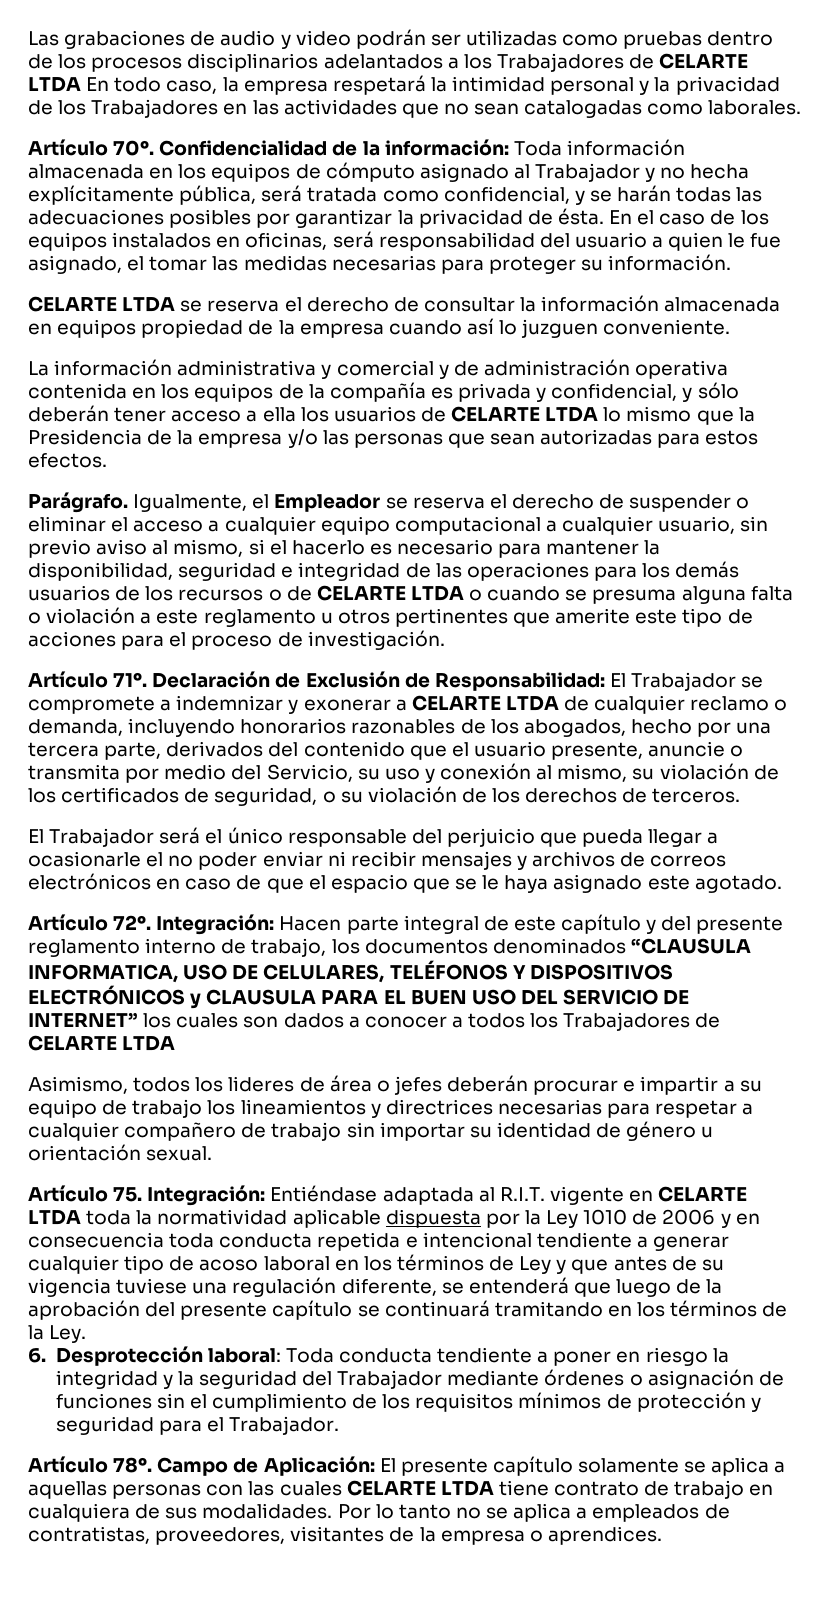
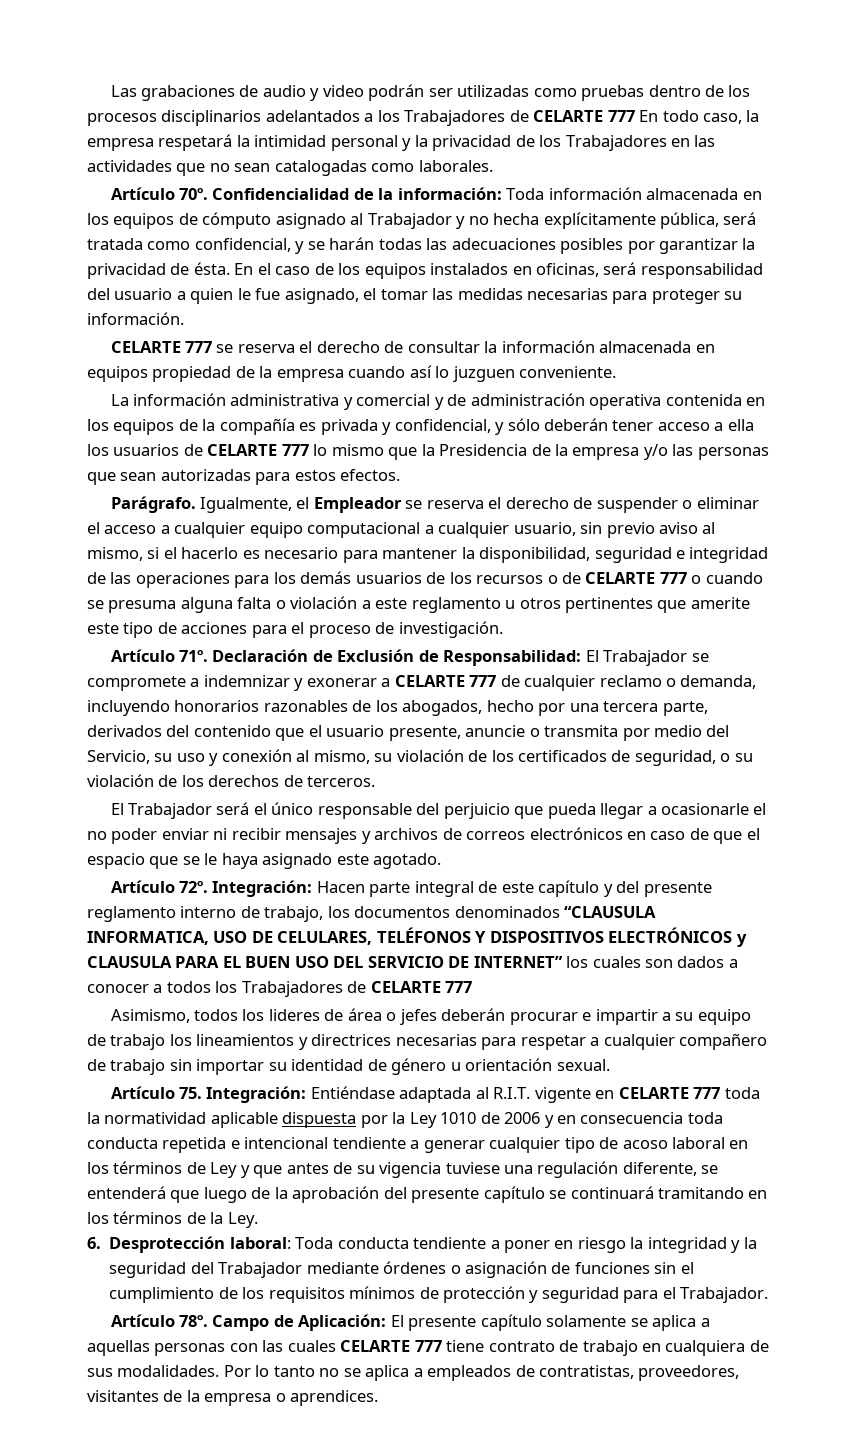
- Las grabaciones de audio y video podrán ser utilizadas como pruebas dentro de los procesos disciplinarios adelantados a los Trabajadores de CELARTE LTDA En todo caso, la empresa respetará la intimidad personal y la privacidad de los Trabajadores en las actividades que no sean catalogadas como laborales.
+ Las grabaciones de audio y video podrán ser utilizadas como pruebas dentro de los procesos disciplinarios adelantados a los Trabajadores de CELARTE 777 En todo caso, la empresa respetará la intimidad personal y la privacidad de los Trabajadores en las actividades que no sean catalogadas como laborales.
- CELARTE LTDA se reserva el derecho de consultar la información almacenada en equipos propiedad de la empresa cuando así lo juzguen conveniente.
+ CELARTE 777 se reserva el derecho de consultar la información almacenada en equipos propiedad de la empresa cuando así lo juzguen conveniente.
- La información administrativa y comercial y de administración operativa contenida en los equipos de la compañía es privada y confidencial, y sólo deberán tener acceso a ella los usuarios de CELARTE LTDA lo mismo que la Presidencia de la empresa y/o las personas que sean autorizadas para estos efectos.
+ La información administrativa y comercial y de administración operativa contenida en los equipos de la compañía es privada y confidencial, y sólo deberán tener acceso a ella los usuarios de CELARTE 777 lo mismo que la Presidencia de la empresa y/o las personas que sean autorizadas para estos efectos.
- Igualmente, el Empleador se reserva el derecho de suspender o eliminar el acceso a cualquier equipo computacional a cualquier usuario, sin previo aviso al mismo, si el hacerlo es necesario para mantener la disponibilidad, seguridad e integridad de las operaciones para los demás usuarios de los recursos o de CELARTE LTDA o cuando se presuma alguna falta o violación a este reglamento u otros pertinentes que amerite este tipo de acciones para el proceso de investigación.
+ Igualmente, el Empleador se reserva el derecho de suspender o eliminar el acceso a cualquier equipo computacional a cualquier usuario, sin previo aviso al mismo, si el hacerlo es necesario para mantener la disponibilidad, seguridad e integridad de las operaciones para los demás usuarios de los recursos o de CELARTE 777 o cuando se presuma alguna falta o violación a este reglamento u otros pertinentes que amerite este tipo de acciones para el proceso de investigación.
- El Trabajador se compromete a indemnizar y exonerar a CELARTE LTDA de cualquier reclamo o demanda, incluyendo honorarios razonables de los abogados, hecho por una tercera parte, derivados del contenido que el usuario presente, anuncie o transmita por medio del Servicio, su uso y conexión al mismo, su violación de los certificados de seguridad, o su violación de los derechos de terceros.
+ El Trabajador se compromete a indemnizar y exonerar a CELARTE 777 de cualquier reclamo o demanda, incluyendo honorarios razonables de los abogados, hecho por una tercera parte, derivados del contenido que el usuario presente, anuncie o transmita por medio del Servicio, su uso y conexión al mismo, su violación de los certificados de seguridad, o su violación de los derechos de terceros.
- Integración: Hacen parte integral de este capítulo y del presente reglamento interno de trabajo, los documentos denominados “CLAUSULA INFORMATICA, USO DE CELULARES, TELÉFONOS Y DISPOSITIVOS ELECTRÓNICOS y CLAUSULA PARA EL BUEN USO DEL SERVICIO DE INTERNET” los cuales son dados a conocer a todos los Trabajadores de CELARTE LTDA
+ Integración: Hacen parte integral de este capítulo y del presente reglamento interno de trabajo, los documentos denominados “CLAUSULA INFORMATICA, USO DE CELULARES, TELÉFONOS Y DISPOSITIVOS ELECTRÓNICOS y CLAUSULA PARA EL BUEN USO DEL SERVICIO DE INTERNET” los cuales son dados a conocer a todos los Trabajadores de CELARTE 777
- Entiéndase adaptada al R.I.T. vigente en CELARTE LTDA toda la normatividad aplicable dispuesta por la Ley 1010 de 2006 y en consecuencia toda conducta repetida e intencional tendiente a generar cualquier tipo de acoso laboral en los términos de Ley y que antes de su vigencia tuviese una regulación diferente, se entenderá que luego de la aprobación del presente capítulo se continuará tramitando en los términos de la Ley.
+ Entiéndase adaptada al R.I.T. vigente en CELARTE 777 toda la normatividad aplicable dispuesta por la Ley 1010 de 2006 y en consecuencia toda conducta repetida e intencional tendiente a generar cualquier tipo de acoso laboral en los términos de Ley y que antes de su vigencia tuviese una regulación diferente, se entenderá que luego de la aprobación del presente capítulo se continuará tramitando en los términos de la Ley.
- Campo de Aplicación: El presente capítulo solamente se aplica a aquellas personas con las cuales CELARTE LTDA tiene contrato de trabajo en cualquiera de sus modalidades.
+ Campo de Aplicación: El presente capítulo solamente se aplica a aquellas personas con las cuales CELARTE 777 tiene contrato de trabajo en cualquiera de sus modalidades.

